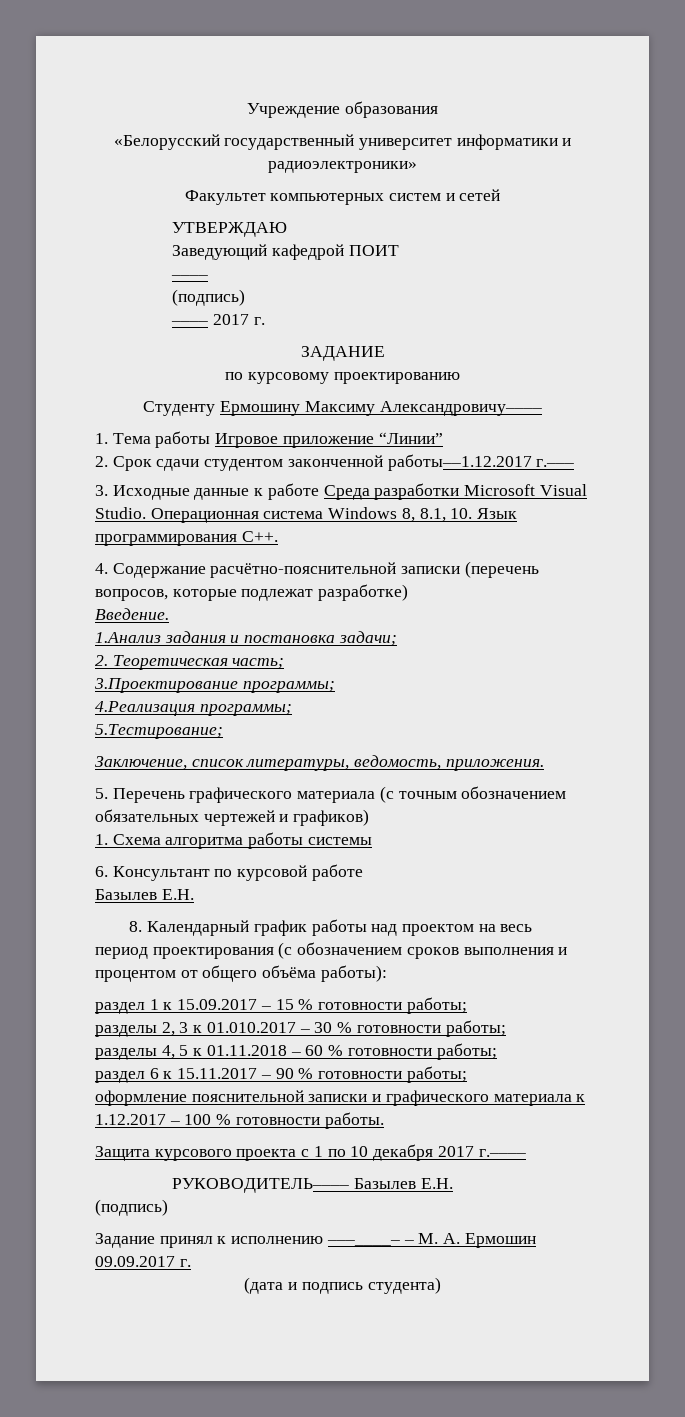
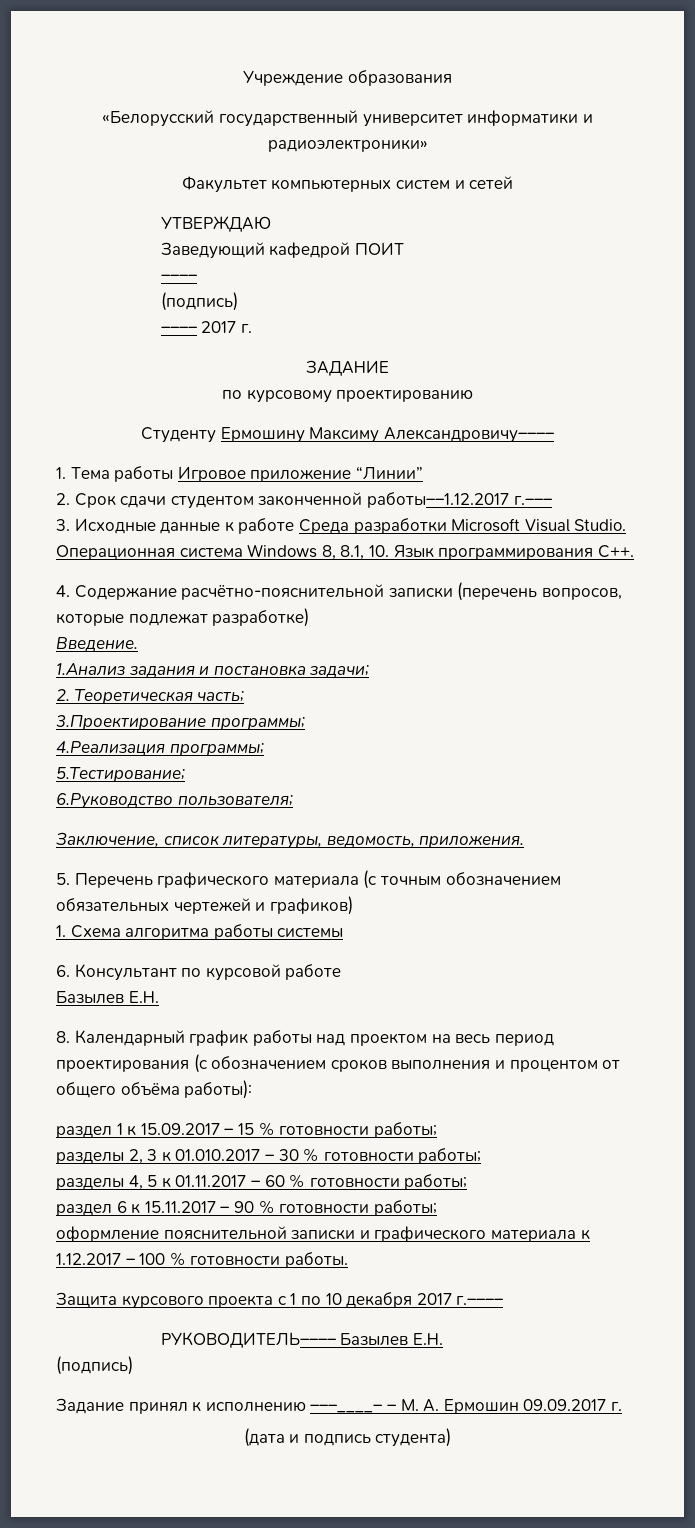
+ 6.Руководство пользователя;
- разделы 4, 5 к 01.11.2018 – 60 % готовности работы;
+ разделы 4, 5 к 01.11.2017 – 60 % готовности работы;

